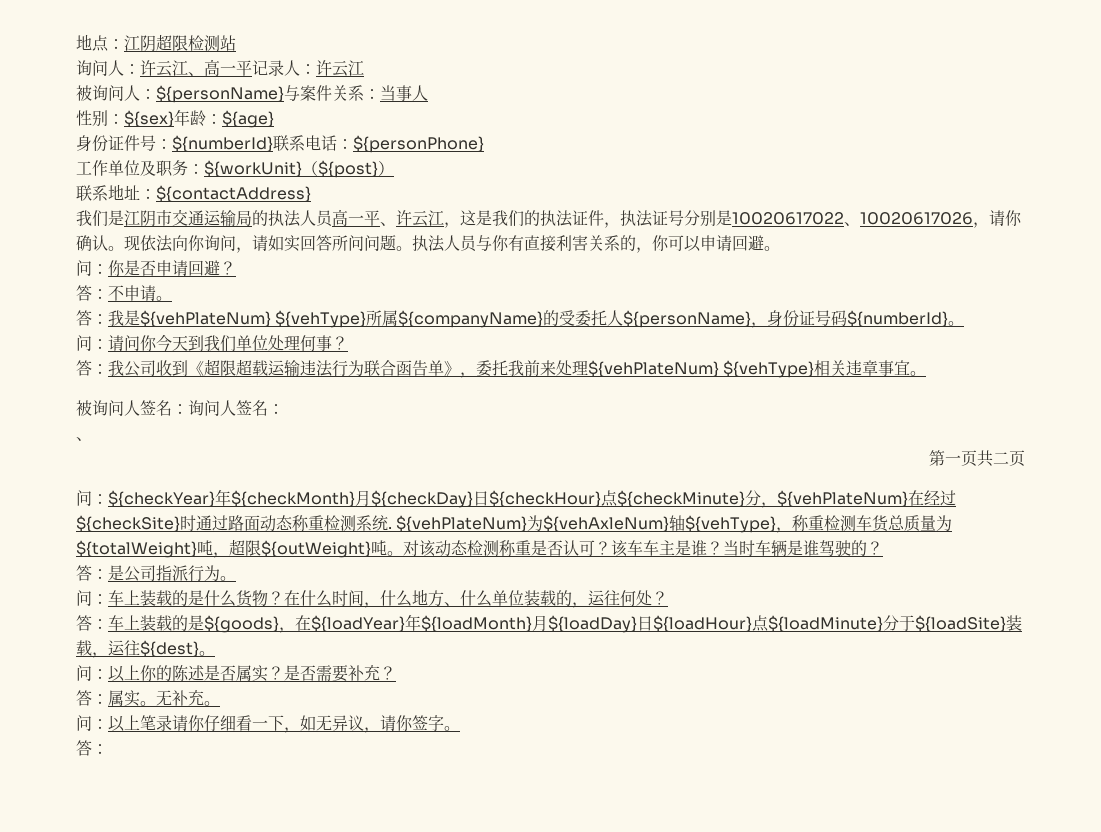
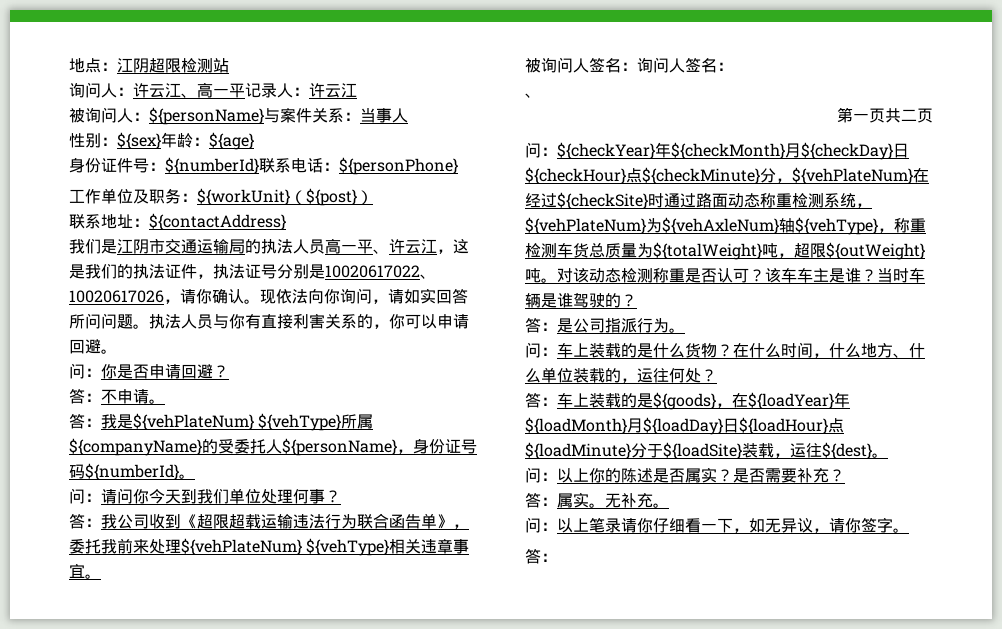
- 问：${checkYear}年${checkMonth}月${checkDay}日${checkHour}点${checkMinute}分，${vehPlateNum}在经过${checkSite}时通过路面动态称重检测系统. ${vehPlateNum}为${vehAxleNum}轴${vehType}，称重检测车货总质量为${totalWeight}吨，超限${outWeight}吨。
+ 问：${checkYear}年${checkMonth}月${checkDay}日${checkHour}点${checkMinute}分，${vehPlateNum}在经过${checkSite}时通过路面动态称重检测系统，${vehPlateNum}为${vehAxleNum}轴${vehType}，称重检测车货总质量为${totalWeight}吨，超限${outWeight}吨。

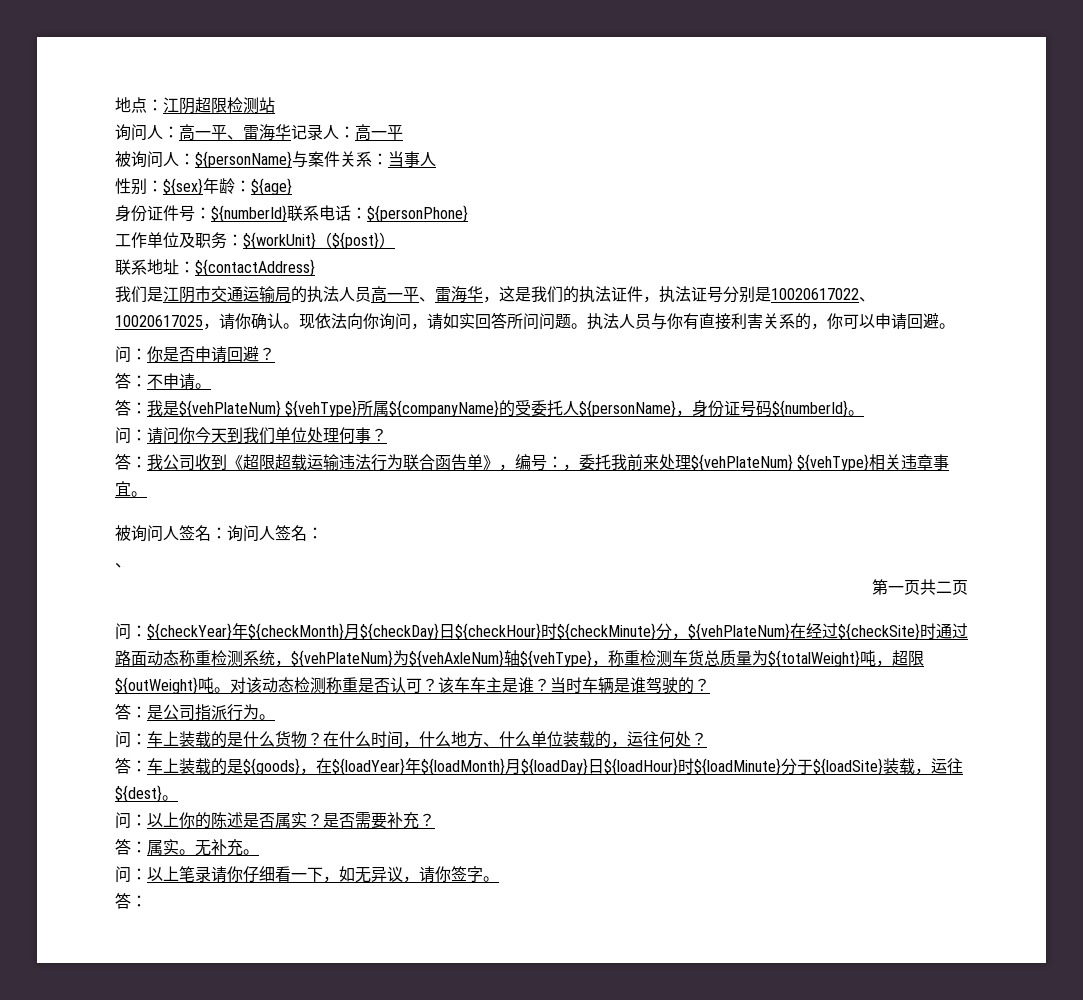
- 询问人：许云江、高一平记录人：许云江
+ 询问人：高一平、雷海华记录人：高一平
- 我们是江阴市交通运输局的执法人员高一平、许云江，这是我们的执法证件，执法证号分别是10020617022、10020617026，请你确认。
+ 我们是江阴市交通运输局的执法人员高一平、雷海华，这是我们的执法证件，执法证号分别是10020617022、10020617025，请你确认。
- 答：我公司收到《超限超载运输违法行为联合函告单》，委托我前来处理${vehPlateNum} ${vehType}相关违章事宜。
+ 答：我公司收到《超限超载运输违法行为联合函告单》，编号：，委托我前来处理${vehPlateNum} ${vehType}相关违章事宜。
- 问：${checkYear}年${checkMonth}月${checkDay}日${checkHour}点${checkMinute}分，${vehPlateNum}在经过${checkSite}时通过路面动态称重检测系统，${vehPlateNum}为${vehAxleNum}轴${vehType}，称重检测车货总质量为${totalWeight}吨，超限${outWeight}吨。
+ 问：${checkYear}年${checkMonth}月${checkDay}日${checkHour}时${checkMinute}分，${vehPlateNum}在经过${checkSite}时通过路面动态称重检测系统，${vehPlateNum}为${vehAxleNum}轴${vehType}，称重检测车货总质量为${totalWeight}吨，超限${outWeight}吨。
- 答：车上装载的是${goods}，在${loadYear}年${loadMonth}月${loadDay}日${loadHour}点${loadMinute}分于${loadSite}装载，运往${dest}。
+ 答：车上装载的是${goods}，在${loadYear}年${loadMonth}月${loadDay}日${loadHour}时${loadMinute}分于${loadSite}装载，运往${dest}。

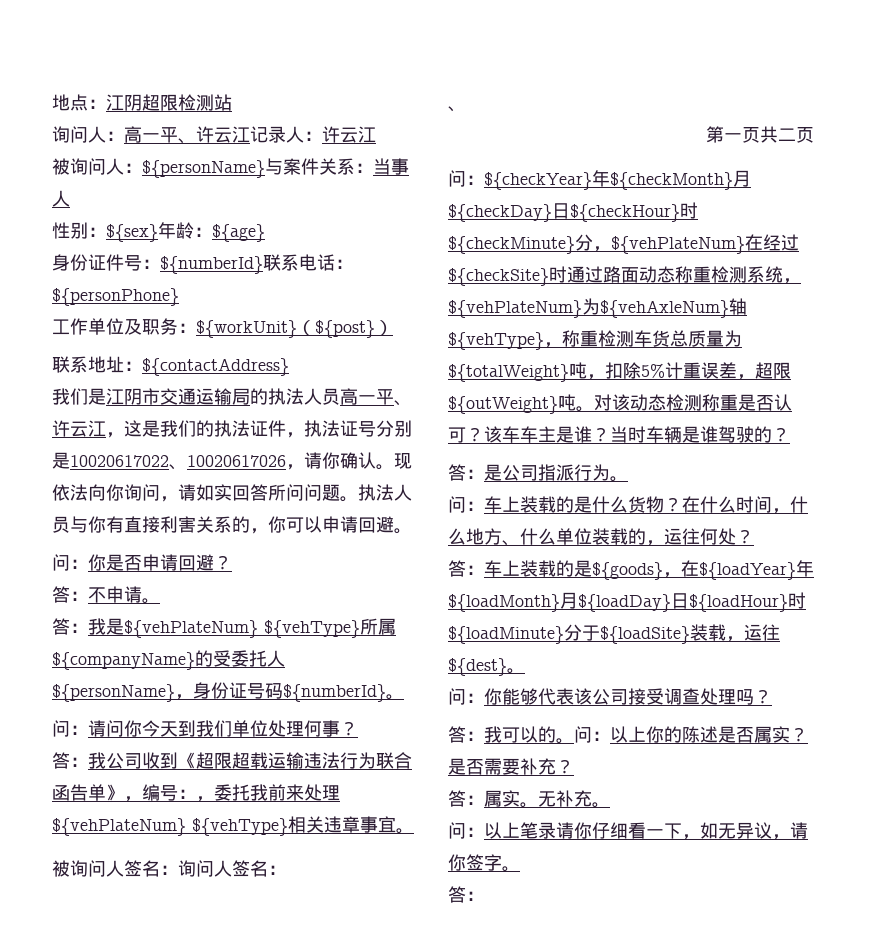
- 询问人：高一平、雷海华记录人：高一平
+ 询问人：高一平、许云江记录人：许云江
- 我们是江阴市交通运输局的执法人员高一平、雷海华，这是我们的执法证件，执法证号分别是10020617022、10020617025，请你确认。
+ 我们是江阴市交通运输局的执法人员高一平、许云江，这是我们的执法证件，执法证号分别是10020617022、10020617026，请你确认。
- 问：${checkYear}年${checkMonth}月${checkDay}日${checkHour}时${checkMinute}分，${vehPlateNum}在经过${checkSite}时通过路面动态称重检测系统，${vehPlateNum}为${vehAxleNum}轴${vehType}，称重检测车货总质量为${totalWeight}吨，超限${outWeight}吨。
+ 问：${checkYear}年${checkMonth}月${checkDay}日${checkHour}时${checkMinute}分，${vehPlateNum}在经过${checkSite}时通过路面动态称重检测系统，${vehPlateNum}为${vehAxleNum}轴${vehType}，称重检测车货总质量为${totalWeight}吨，扣除5%计重误差，超限${outWeight}吨。
- 问：以上你的陈述是否属实？
+ 问：你能够代表该公司接受调查处理吗？
+ 答：我可以的。问：以上你的陈述是否属实？

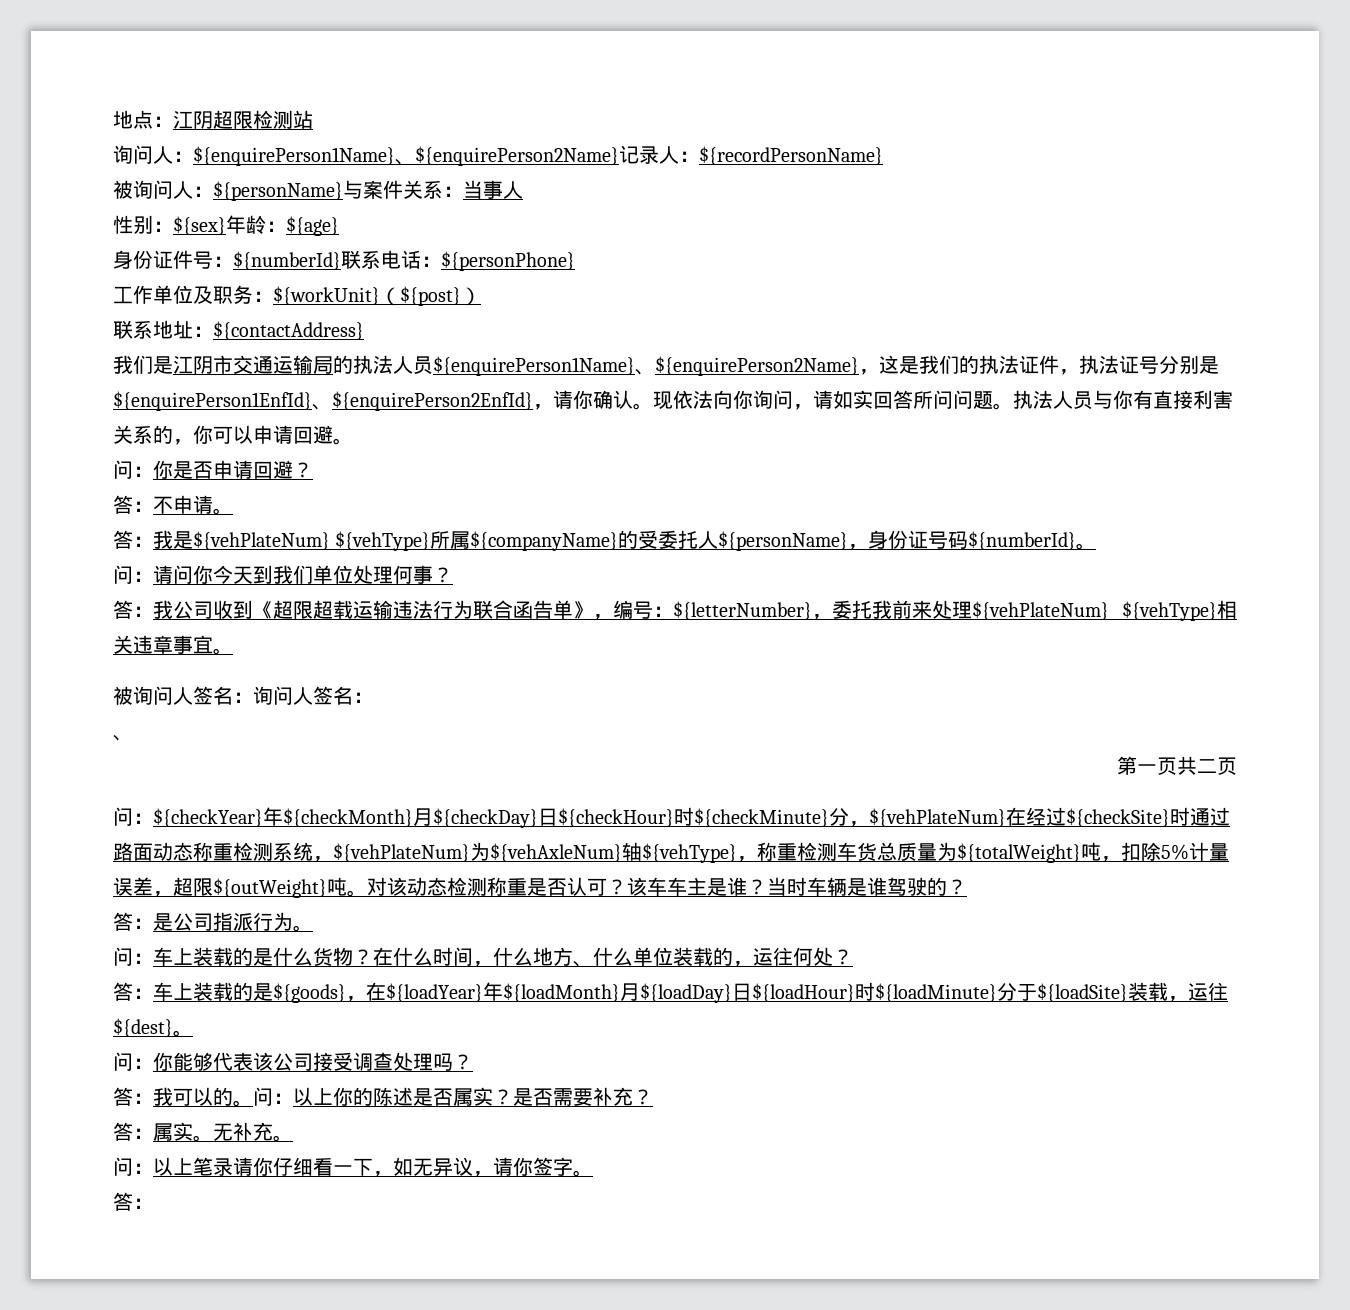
- 询问人：高一平、许云江记录人：许云江
+ 询问人：${enquirePerson1Name}、${enquirePerson2Name}记录人：${recordPersonName}
- 我们是江阴市交通运输局的执法人员高一平、许云江，这是我们的执法证件，执法证号分别是10020617022、10020617026，请你确认。
+ 我们是江阴市交通运输局的执法人员${enquirePerson1Name}、${enquirePerson2Name}，这是我们的执法证件，执法证号分别是${enquirePerson1EnfId}、${enquirePerson2EnfId}，请你确认。
- 答：我公司收到《超限超载运输违法行为联合函告单》，编号：，委托我前来处理${vehPlateNum} ${vehType}相关违章事宜。
+ 答：我公司收到《超限超载运输违法行为联合函告单》，编号：${letterNumber}，委托我前来处理${vehPlateNum} ${vehType}相关违章事宜。
- 问：${checkYear}年${checkMonth}月${checkDay}日${checkHour}时${checkMinute}分，${vehPlateNum}在经过${checkSite}时通过路面动态称重检测系统，${vehPlateNum}为${vehAxleNum}轴${vehType}，称重检测车货总质量为${totalWeight}吨，扣除5%计重误差，超限${outWeight}吨。
+ 问：${checkYear}年${checkMonth}月${checkDay}日${checkHour}时${checkMinute}分，${vehPlateNum}在经过${checkSite}时通过路面动态称重检测系统，${vehPlateNum}为${vehAxleNum}轴${vehType}，称重检测车货总质量为${totalWeight}吨，扣除5%计量误差，超限${outWeight}吨。

